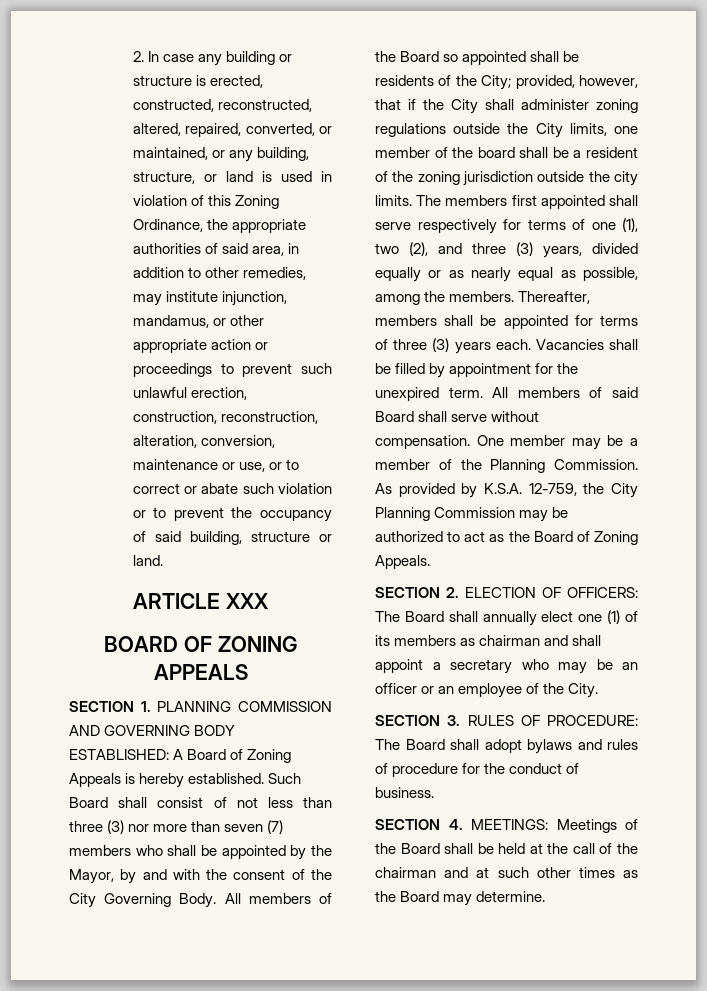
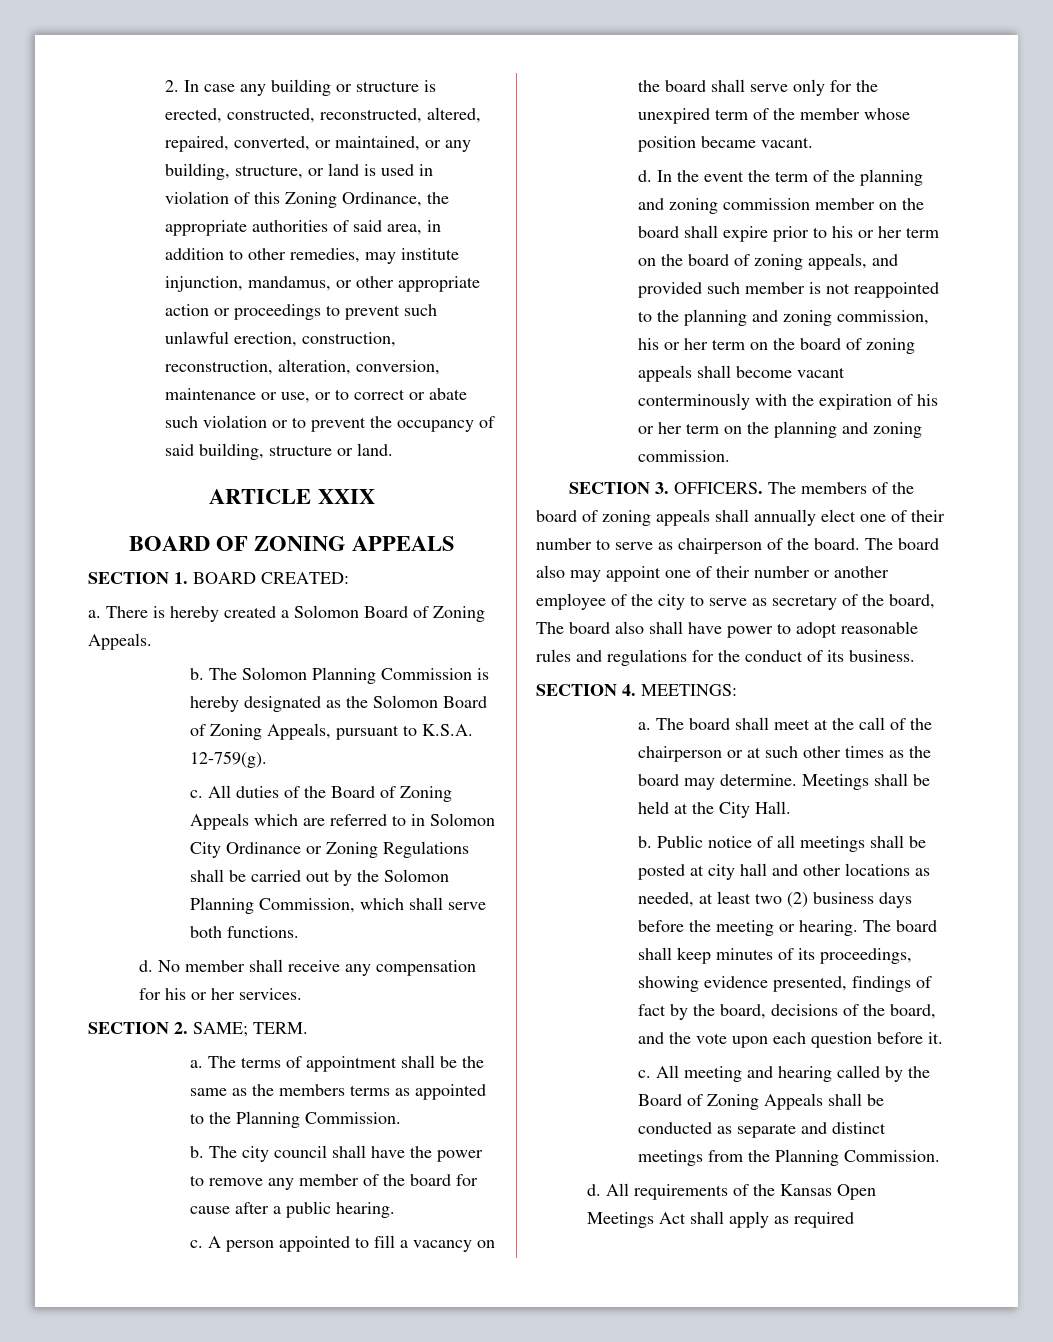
- ARTICLE XXX
+ ARTICLE XXIX
- SECTION 1. PLANNING COMMISSION AND GOVERNING BODY ESTABLISHED: A Board of Zoning Appeals is hereby established. Such Board shall consist of not less than three (3) nor more than seven (7) members who shall be appointed by the Mayor, by and with the consent of the City Governing Body. All members of the Board so appointed shall be residents of the City; provided, however, that if the City shall administer zoning regulations outside the City limits, one member of the board shall be a resident of the zoning jurisdiction outside the city limits. The members first appointed shall serve respectively for terms of one (1), two (2), and three (3) years, divided equally or as nearly equal as possible, among the members. Thereafter, members shall be appointed for terms of three (3) years each. Vacancies shall be filled by appointment for the unexpired term. All members of said Board shall serve without compensation. One member may be a member of the Planning Commission. As provided by K.S.A. 12-759, the City Planning Commission may be authorized to act as the Board of Zoning Appeals.
- SECTION 2. ELECTION OF OFFICERS: The Board shall annually elect one (1) of its members as chairman and shall appoint a secretary who may be an officer or an employee of the City.
- SECTION 3. RULES OF PROCEDURE: The Board shall adopt bylaws and rules of procedure for the conduct of business.
+ SECTION 1. BOARD CREATED:
+ a. There is hereby created a Solomon Board of Zoning Appeals.
+ b. The Solomon Planning Commission is hereby designated as the Solomon Board of Zoning Appeals, pursuant to K.S.A. 12-759(g).
+ c. All duties of the Board of Zoning Appeals which are referred to in Solomon City Ordinance or Zoning Regulations shall be carried out by the Solomon Planning Commission, which shall serve both functions.
+ d. No member shall receive any compensation for his or her services.
+ SECTION 2. SAME; TERM.
+ a. The terms of appointment shall be the same as the members terms as appointed to the Planning Commission.
+ b. The city council shall have the power to remove any member of the board for cause after a public hearing.
+ c. A person appointed to fill a vacancy on the board shall serve only for the unexpired term of the member whose position became vacant.
+ d. In the event the term of the planning and zoning commission member on the board shall expire prior to his or her term on the board of zoning appeals, and provided such member is not reappointed to the planning and zoning commission, his or her term on the board of zoning appeals shall become vacant conterminously with the expiration of his or her term on the planning and zoning commission.
+ SECTION 3. OFFICERS. The members of the board of zoning appeals shall annually elect one of their number to serve as chairperson of the board. The board also may appoint one of their number or another employee of the city to serve as secretary of the board, The board also shall have power to adopt reasonable rules and regulations for the conduct of its business.
- SECTION 4. MEETINGS: Meetings of the Board shall be held at the call of the chairman and at such other times as the Board may determine.
+ SECTION 4. MEETINGS:
+ a. The board shall meet at the call of the chairperson or at such other times as the board may determine.
+ Meetings shall be held at the City Hall.
+ b. Public notice of all meetings shall be posted at city hall and other locations as needed, at least two (2) business days before the meeting or hearing. The board shall keep minutes of its proceedings, showing evidence presented, findings of fact by the board, decisions of the board, and the vote upon each question before it.
+ c. All meeting and hearing called by the Board of Zoning Appeals shall be conducted as separate and distinct meetings from the Planning Commission.
+ d. All requirements of the Kansas Open Meetings Act shall apply as required

